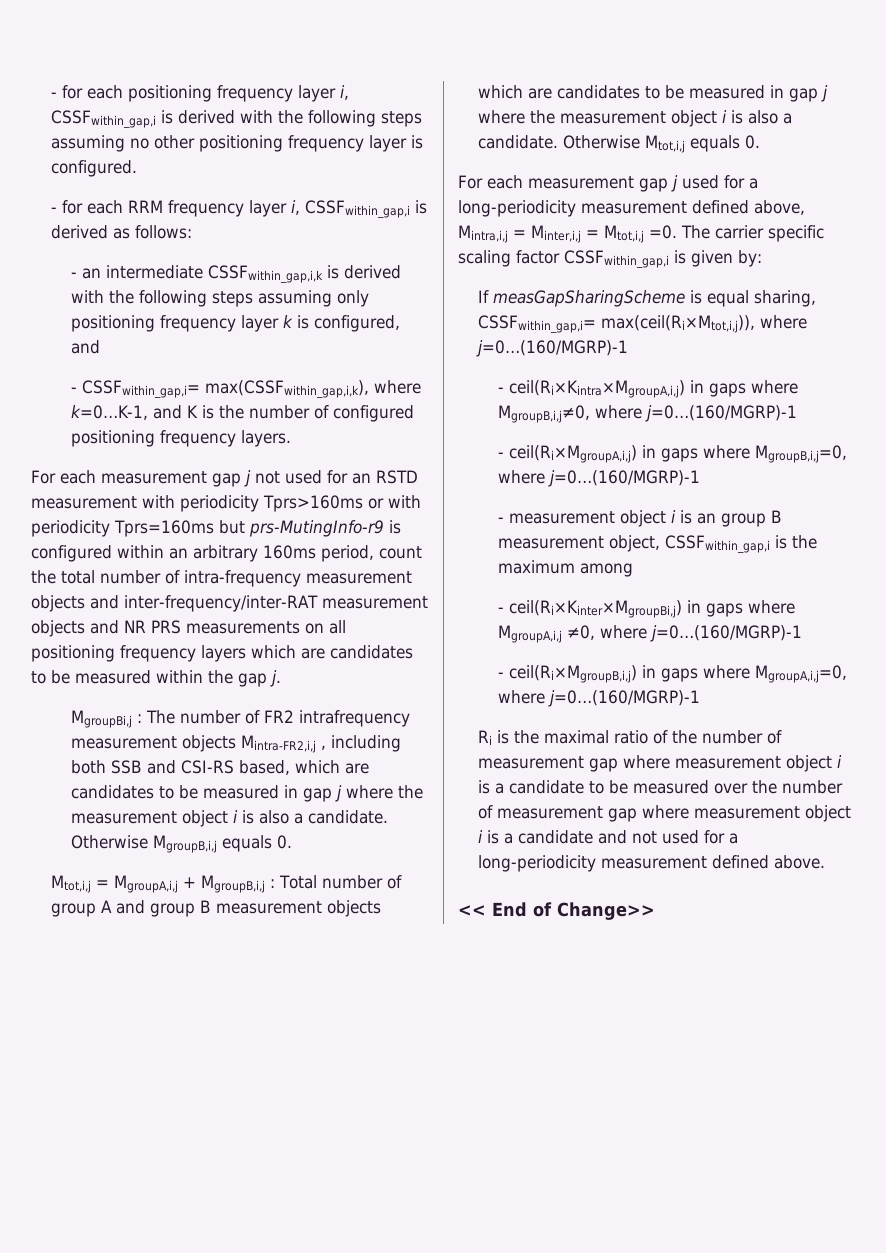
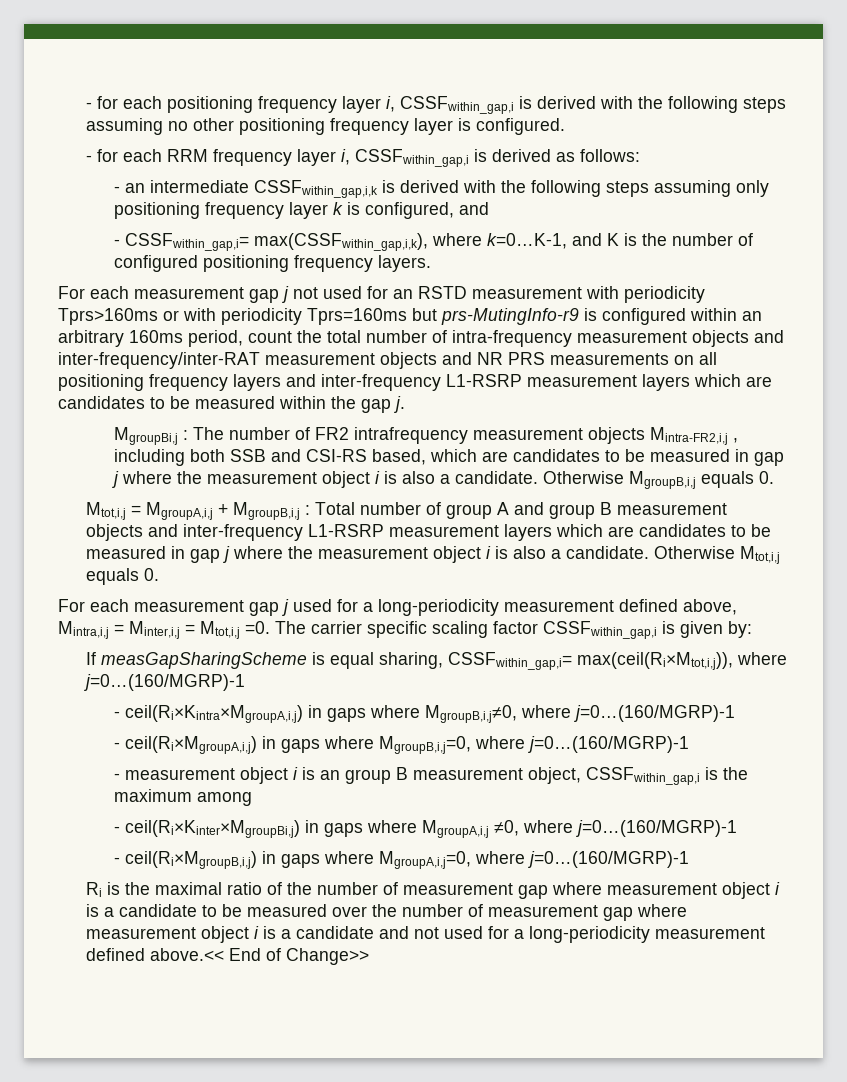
- For each measurement gap j not used for an RSTD measurement with periodicity Tprs>160ms or with periodicity Tprs=160ms but prs-MutingInfo-r9 is configured within an arbitrary 160ms period, count the total number of intra-frequency measurement objects and inter-frequency/inter-RAT measurement objects and NR PRS measurements on all positioning frequency layers which are candidates to be measured within the gap j.
+ For each measurement gap j not used for an RSTD measurement with periodicity Tprs>160ms or with periodicity Tprs=160ms but prs-MutingInfo-r9 is configured within an arbitrary 160ms period, count the total number of intra-frequency measurement objects and inter-frequency/inter-RAT measurement objects and NR PRS measurements on all positioning frequency layers and inter-frequency L1-RSRP measurement layers which are candidates to be measured within the gap j.
- Mtot,i,j = MgroupA,i,j + MgroupB,i,j : Total number of group A and group B measurement objects which are candidates to be measured in gap j where the measurement object i is also a candidate.
+ Mtot,i,j = MgroupA,i,j + MgroupB,i,j : Total number of group A and group B measurement objects and inter-frequency L1-RSRP measurement layers which are candidates to be measured in gap j where the measurement object i is also a candidate.
- Ri is the maximal ratio of the number of measurement gap where measurement object i is a candidate to be measured over the number of measurement gap where measurement object i is a candidate and not used for a long-periodicity measurement defined above.
- << End of Change>>
+ Ri is the maximal ratio of the number of measurement gap where measurement object i is a candidate to be measured over the number of measurement gap where measurement object i is a candidate and not used for a long-periodicity measurement defined above.<< End of Change>>

